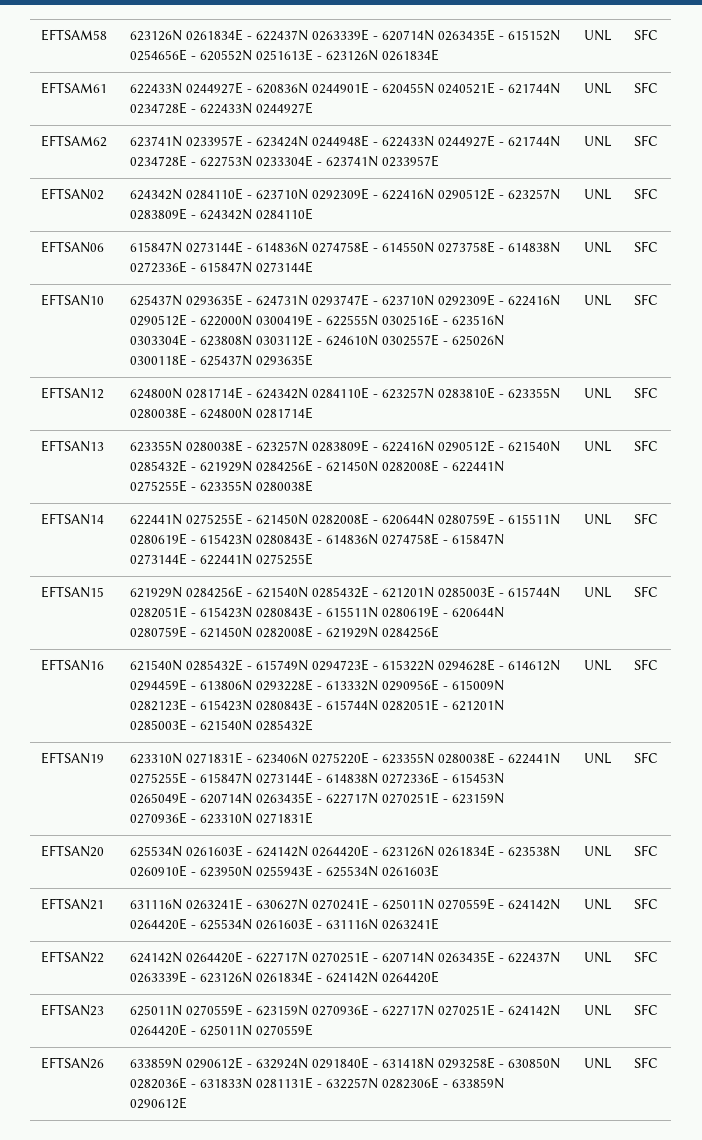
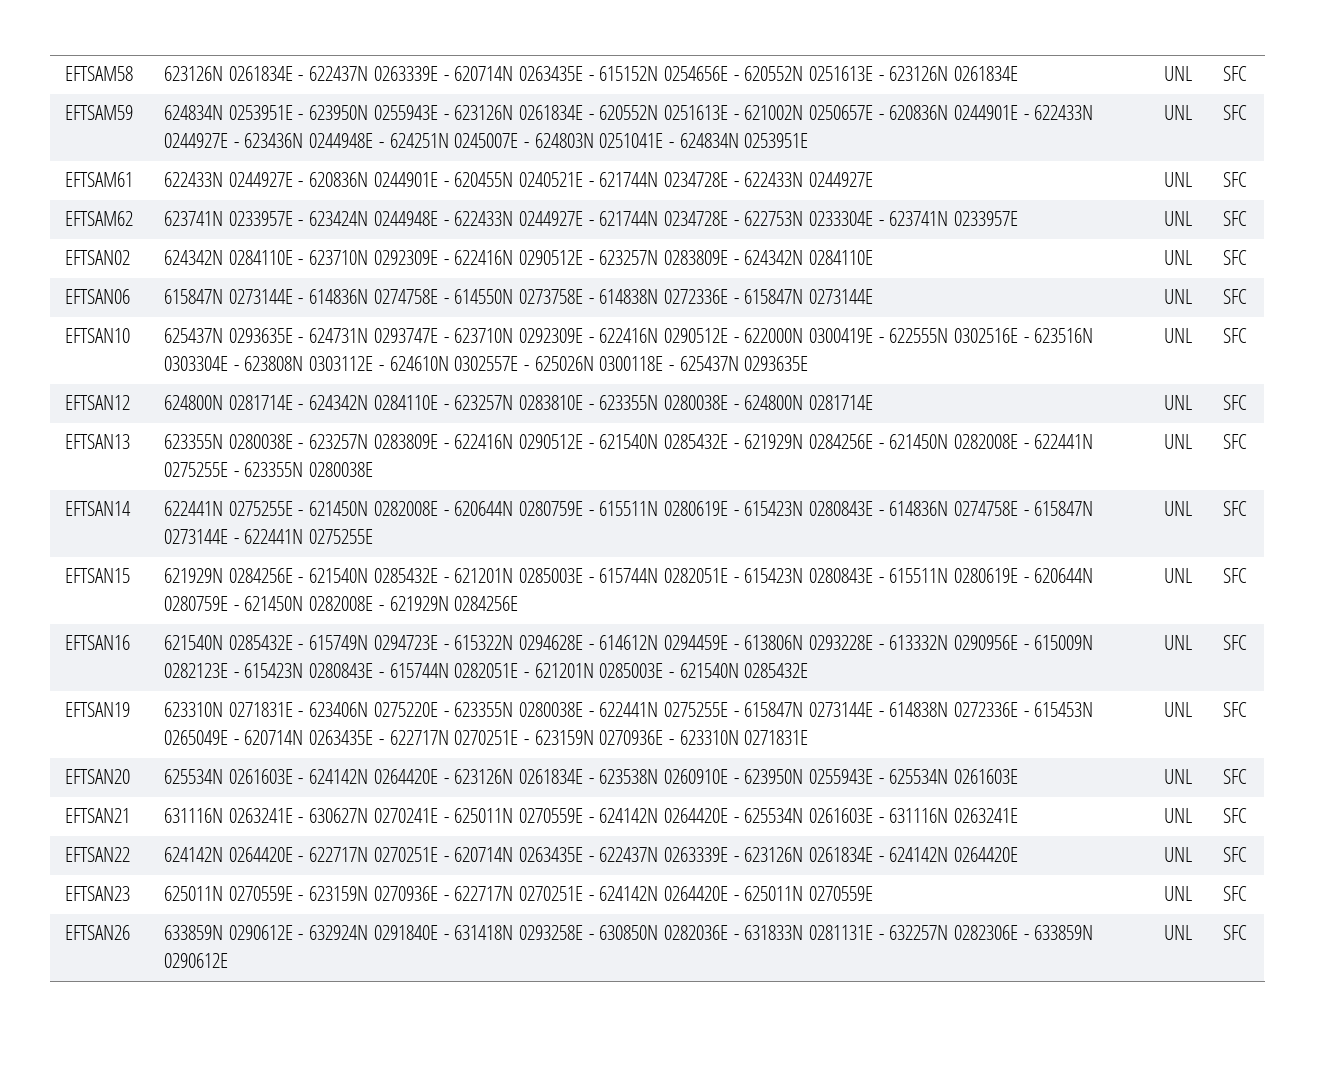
+ EFTSAM59 | 624834N 0253951E - 623950N 0255943E - 623126N 0261834E - 620552N 0251613E - 621002N 0250657E - 620836N 0244901E - 622433N 0244927E - 623436N 0244948E - 624251N 0245007E - 624803N 0251041E - 624834N 0253951E | UNL | SFC

